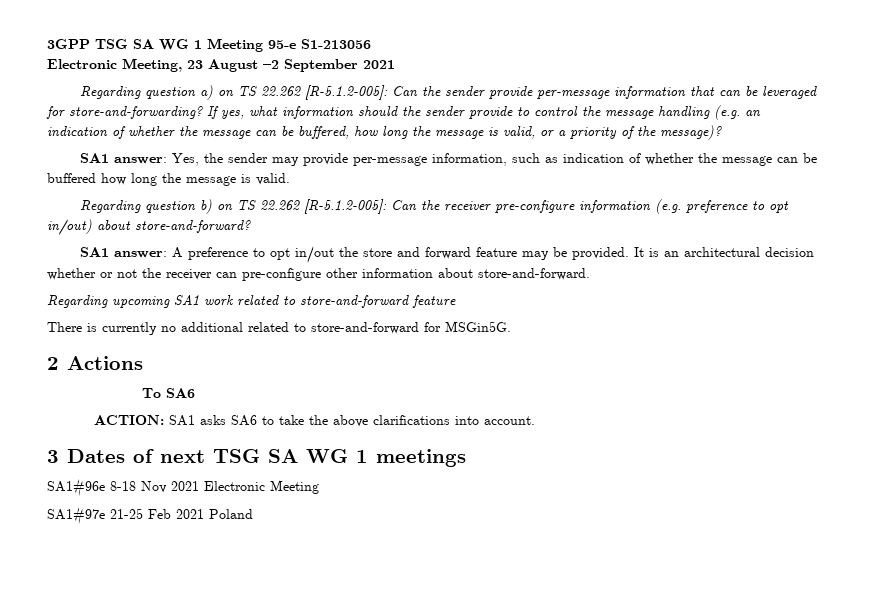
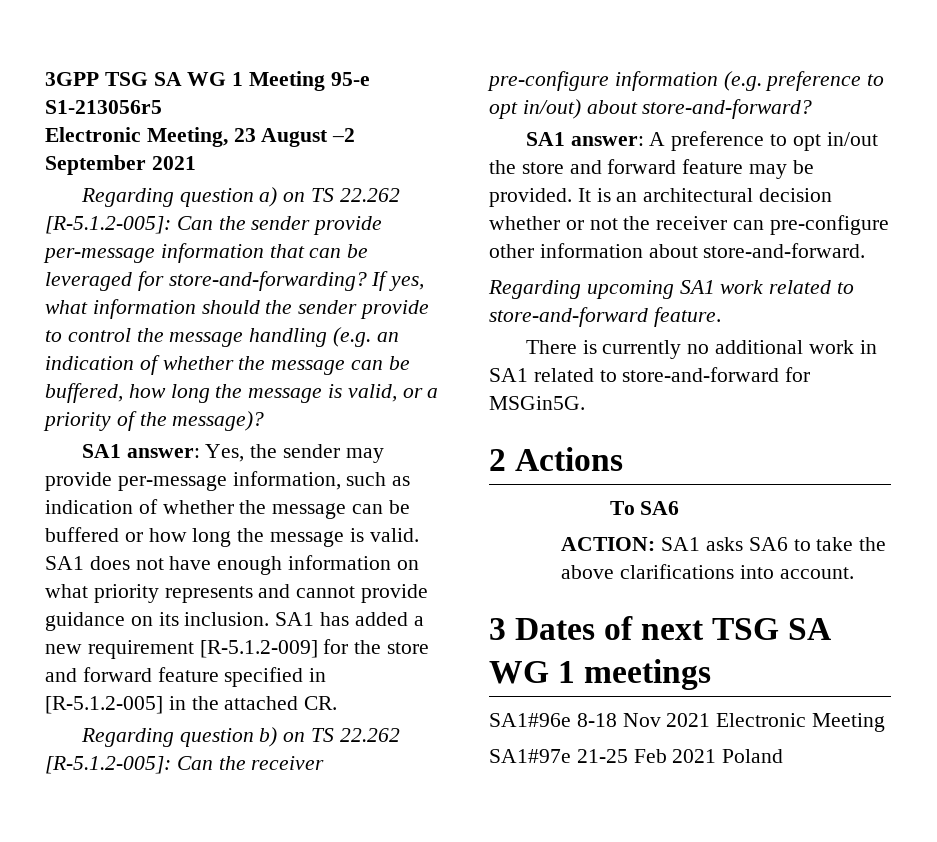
- 3GPP TSG SA WG 1 Meeting 95-e S1-213056
+ 3GPP TSG SA WG 1 Meeting 95-e S1-213056r5
- SA1 answer: Yes, the sender may provide per-message information, such as indication of whether the message can be buffered how long the message is valid.
+ SA1 answer: Yes, the sender may provide per-message information, such as indication of whether the message can be buffered or how long the message is valid. SA1 does not have enough information on what priority represents and cannot provide guidance on its inclusion. SA1 has added a new requirement [R-5.1.2-009] for the store and forward feature specified in [R-5.1.2-005] in the attached CR.
- Regarding upcoming SA1 work related to store-and-forward feature
+ Regarding upcoming SA1 work related to store-and-forward feature.
- There is currently no additional related to store-and-forward for MSGin5G.
+ There is currently no additional work in SA1 related to store-and-forward for MSGin5G.

